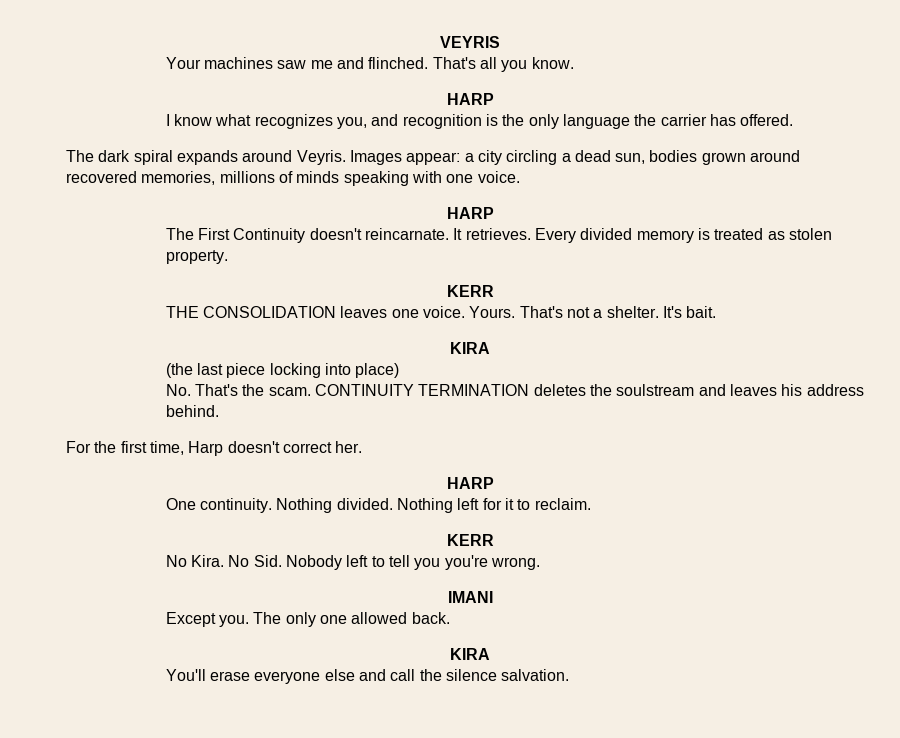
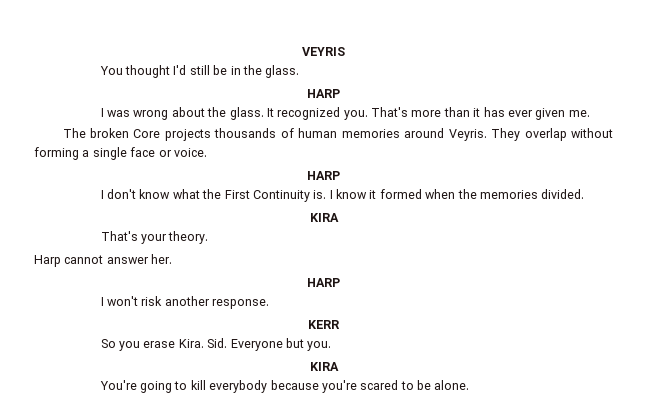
- Your machines saw me and flinched. That's all you know.
+ You thought I'd still be in the glass.
  HARP
- I know what recognizes you, and recognition is the only language the carrier has offered.
- The dark spiral expands around Veyris. Images appear: a city circling a dead sun, bodies grown around recovered memories, millions of minds speaking with one voice.
+ I was wrong about the glass. It recognized you. That's more than it has ever given me.
+ The broken Core projects thousands of human memories around Veyris. They overlap without forming a single face or voice.
  HARP
- The First Continuity doesn't reincarnate. It retrieves. Every divided memory is treated as stolen property.
+ I don't know what the First Continuity is. I know it formed when the memories divided.
+ KIRA
+ That's your theory.
+ Harp cannot answer her.
+ HARP
+ I won't risk another response.
  KERR
- THE CONSOLIDATION leaves one voice. Yours. That's not a shelter. It's bait.
+ So you erase Kira. Sid. Everyone but you.
  KIRA
- (the last piece locking into place)
- No. That's the scam. CONTINUITY TERMINATION deletes the soulstream and leaves his address behind.
- For the first time, Harp doesn't correct her.
- HARP
- One continuity. Nothing divided. Nothing left for it to reclaim.
- KERR
- No Kira. No Sid. Nobody left to tell you you're wrong.
- IMANI
- Except you. The only one allowed back.
- KIRA
- You'll erase everyone else and call the silence salvation.
+ You're going to kill everybody because you're scared to be alone.

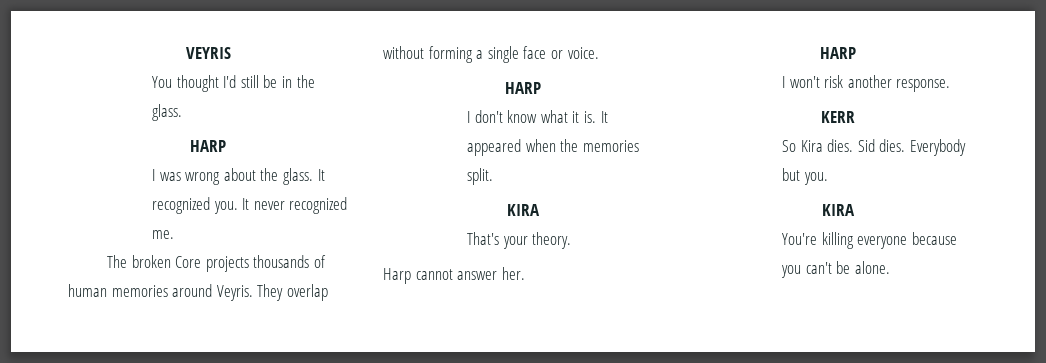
- That's more than it has ever given me.
+ It never recognized me.
- I don't know what the First Continuity is. I know it formed when the memories divided.
+ I don't know what it is. It appeared when the memories split.
- So you erase Kira. Sid. Everyone but you.
+ So Kira dies. Sid dies. Everybody but you.
- You're going to kill everybody because you're scared to be alone.
+ You're killing everyone because you can't be alone.

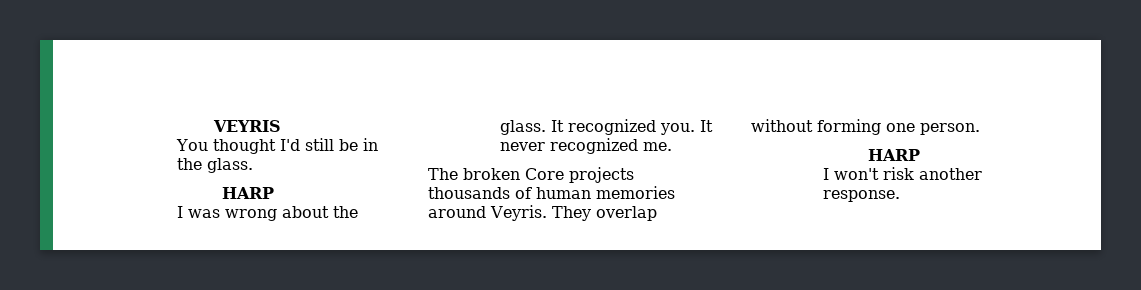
- They overlap without forming a single face or voice.
- HARP
- I don't know what it is. It appeared when the memories split.
- KIRA
- That's your theory.
- Harp cannot answer her.
+ They overlap without forming one person.
- KERR
- So Kira dies. Sid dies. Everybody but you.
- KIRA
- You're killing everyone because you can't be alone.

